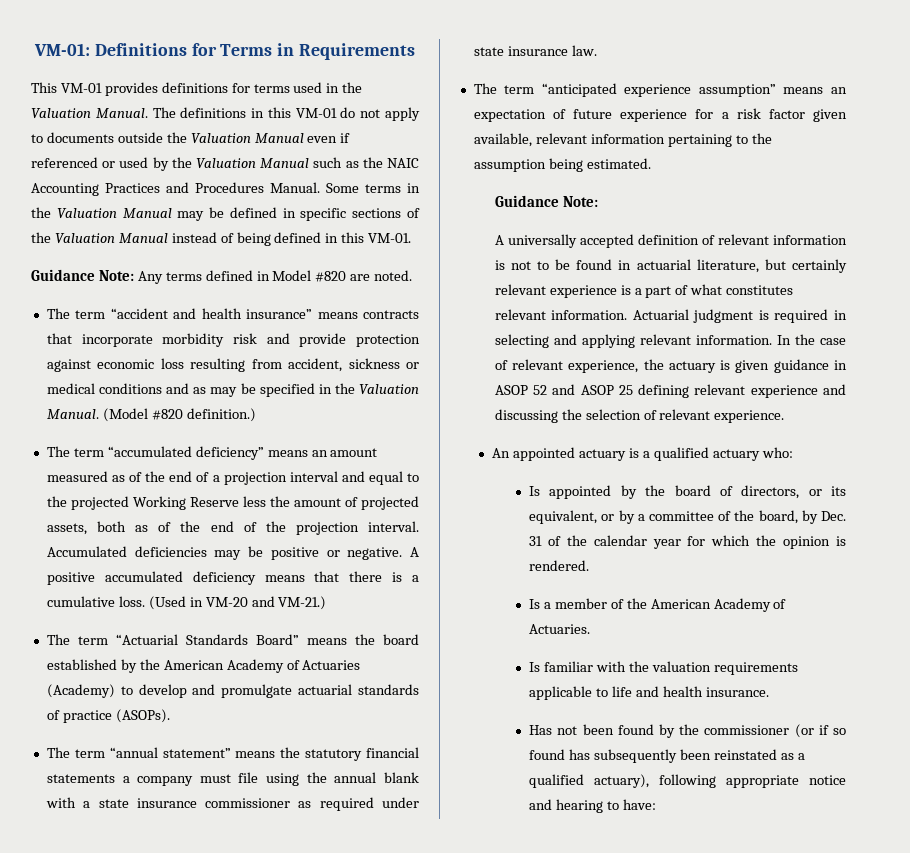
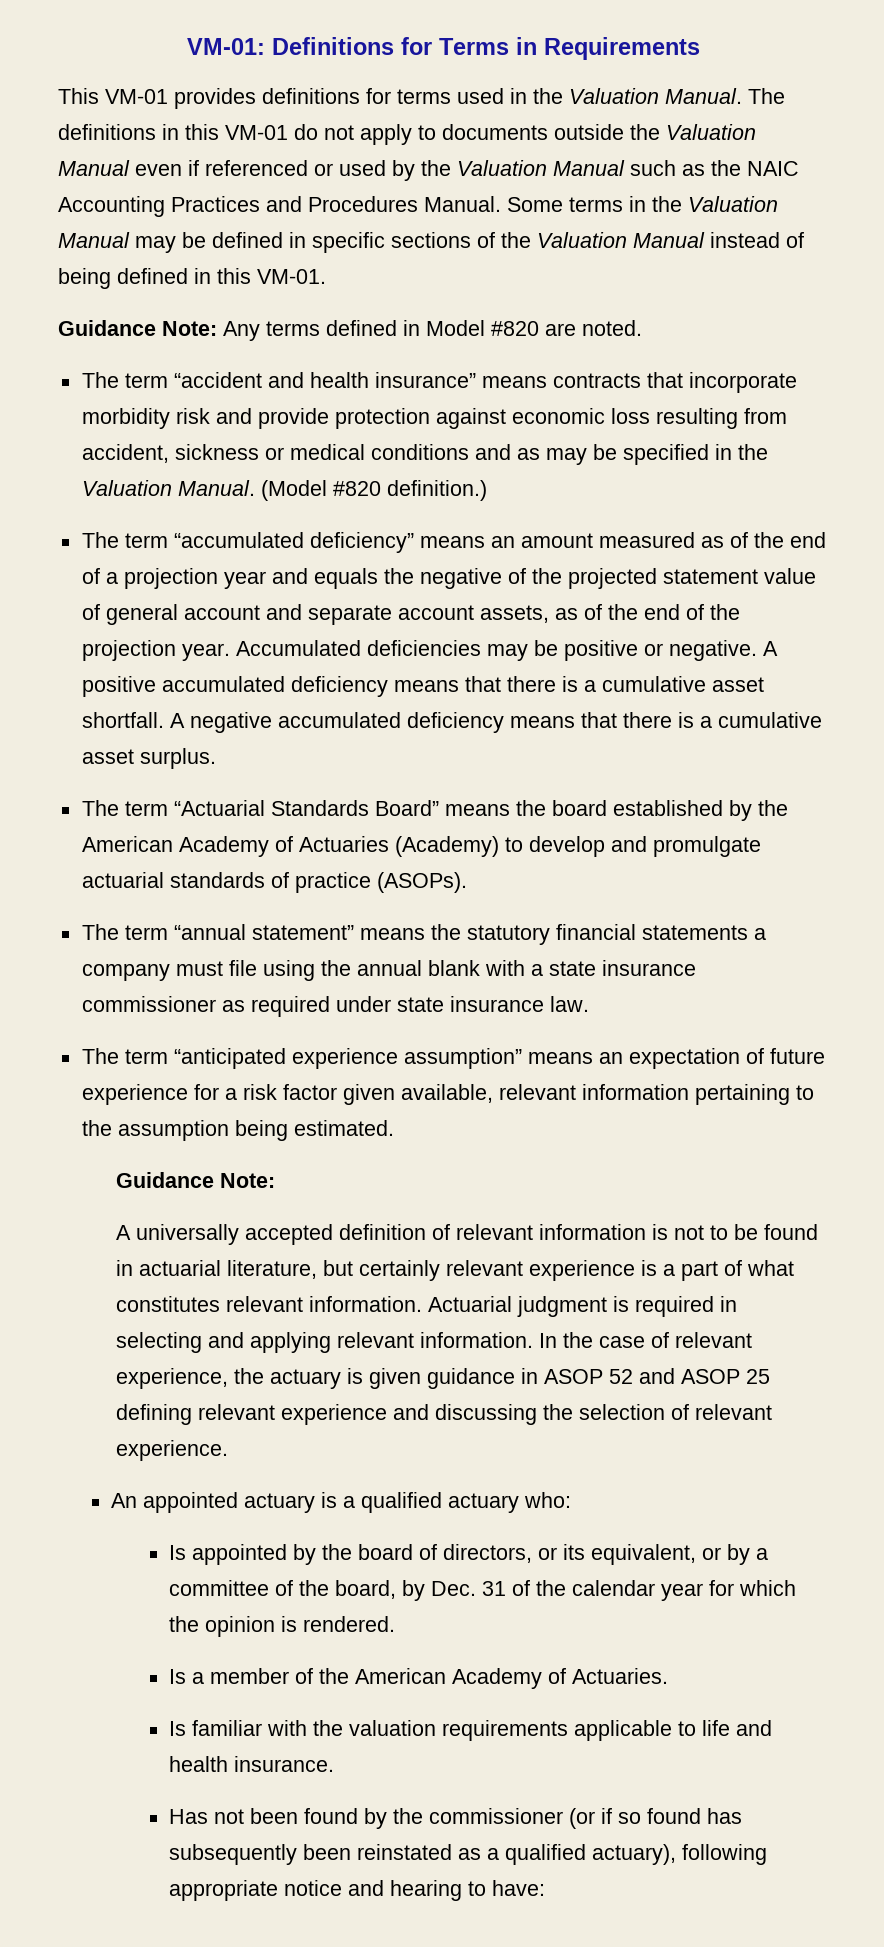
- The term “accumulated deficiency” means an amount measured as of the end of a projection interval and equal to the projected Working Reserve less the amount of projected assets, both as of the end of the projection interval.
+ The term “accumulated deficiency” means an amount measured as of the end of a projection year and equals the negative of the projected statement value of general account and separate account assets, as of the end of the projection year.
- A positive accumulated deficiency means that there is a cumulative loss. (Used in VM-20 and VM-21.)
+ A positive accumulated deficiency means that there is a cumulative asset shortfall. A negative accumulated deficiency means that there is a cumulative asset surplus.

